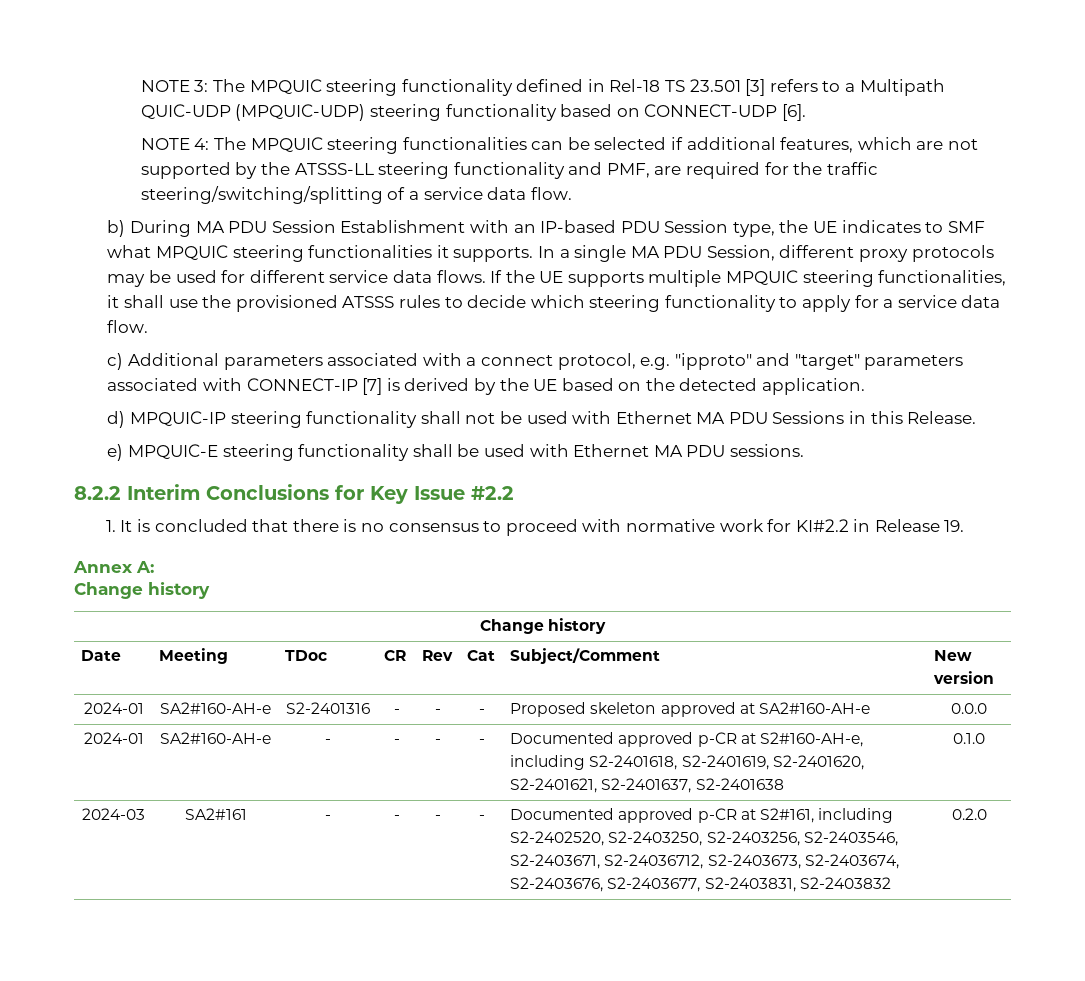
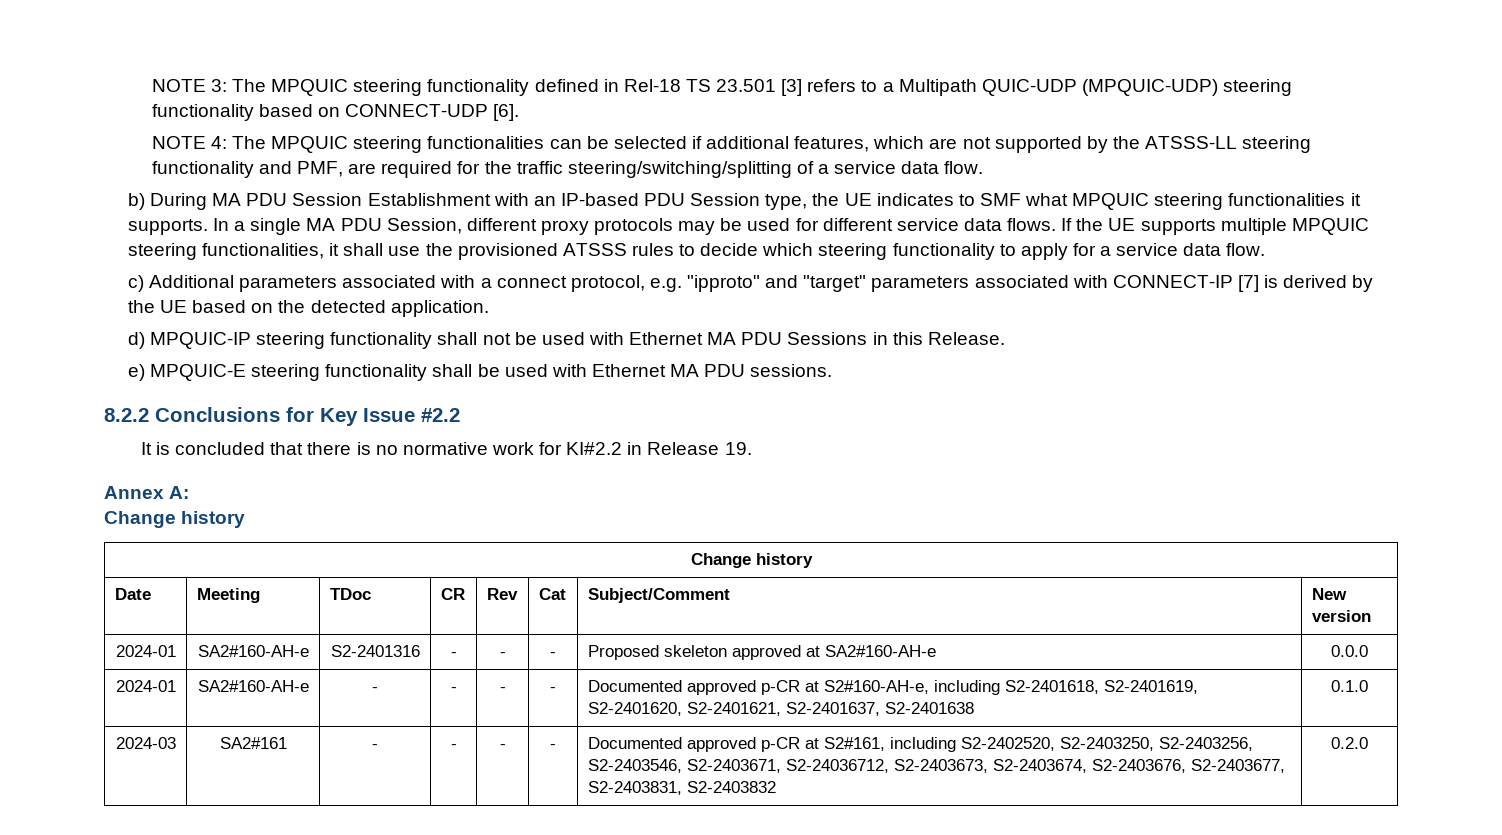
- 8.2.2 Interim Conclusions for Key Issue #2.2
+ 8.2.2 Conclusions for Key Issue #2.2
- 1. It is concluded that there is no consensus to proceed with normative work for KI#2.2 in Release 19.
+ It is concluded that there is no normative work for KI#2.2 in Release 19.

